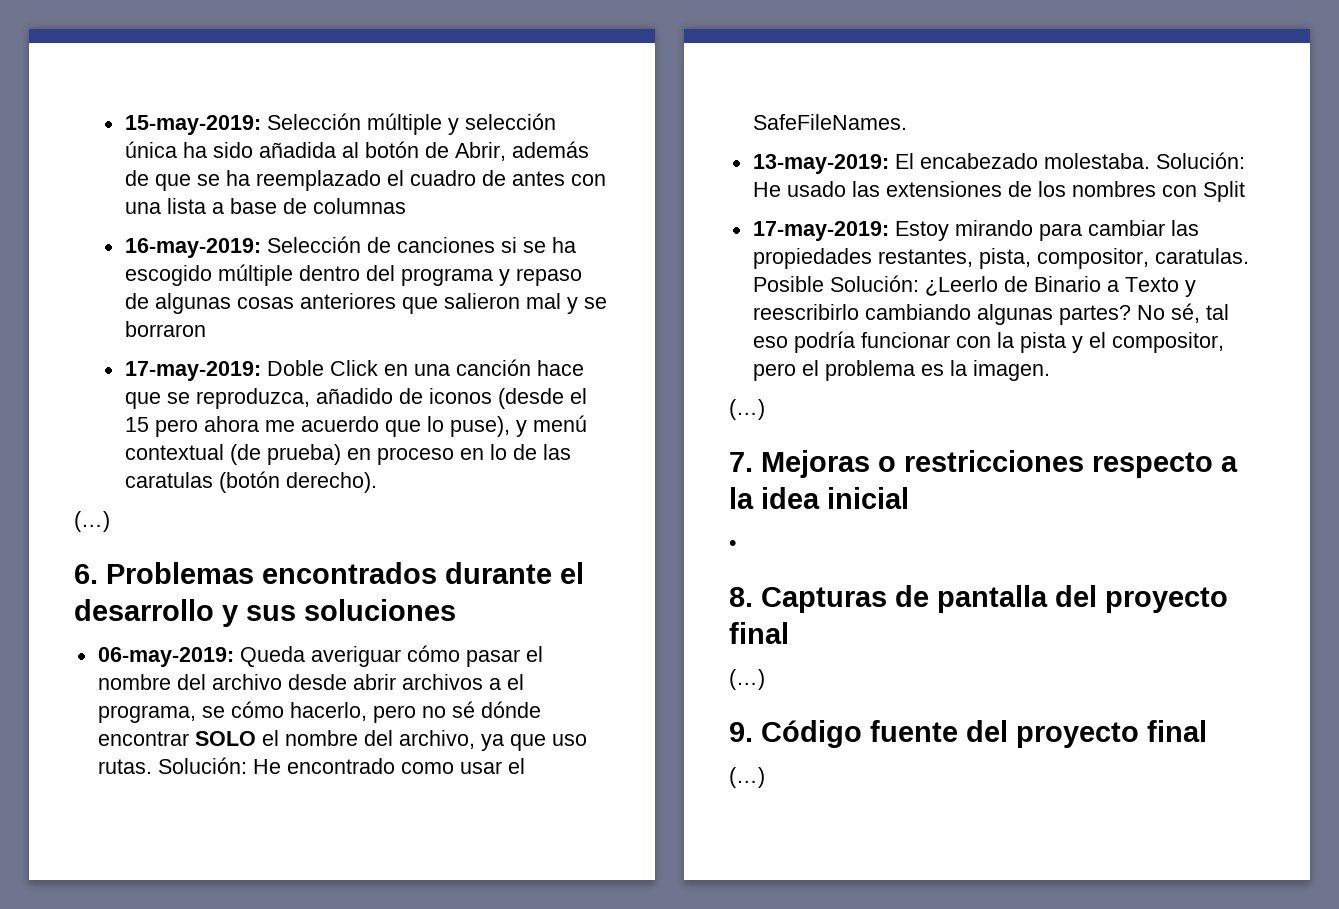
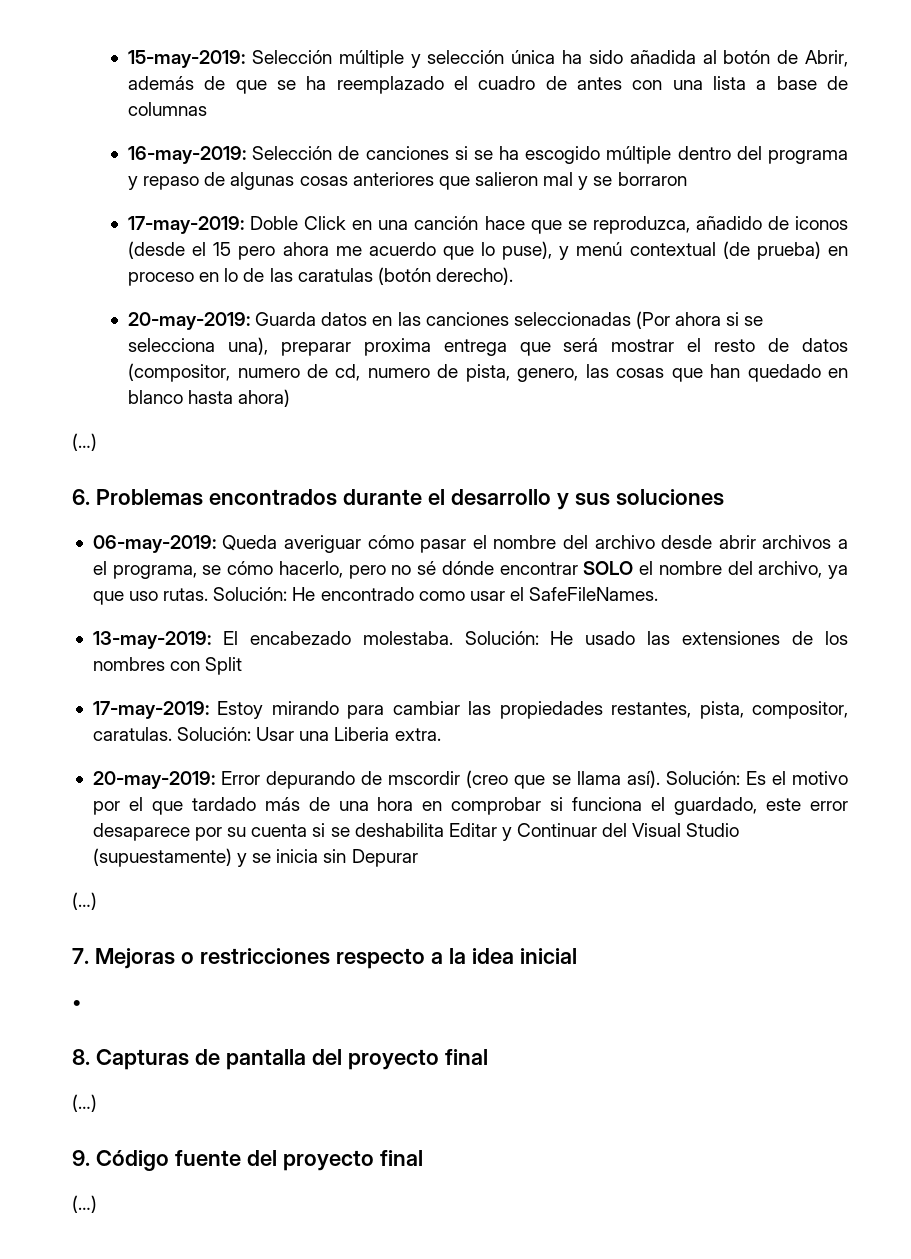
+ 20-may-2019: Guarda datos en las canciones seleccionadas (Por ahora si se selecciona una), preparar proxima entrega que será mostrar el resto de datos (compositor, numero de cd, numero de pista, genero, las cosas que han quedado en blanco hasta ahora)
- Posible Solución: ¿Leerlo de Binario a Texto y reescribirlo cambiando algunas partes? No sé, tal eso podría funcionar con la pista y el compositor, pero el problema es la imagen.
+ Solución: Usar una Liberia extra.
+ 20-may-2019: Error depurando de mscordir (creo que se llama así). Solución: Es el motivo por el que tardado más de una hora en comprobar si funciona el guardado, este error desaparece por su cuenta si se deshabilita Editar y Continuar del Visual Studio (supuestamente) y se inicia sin Depurar

